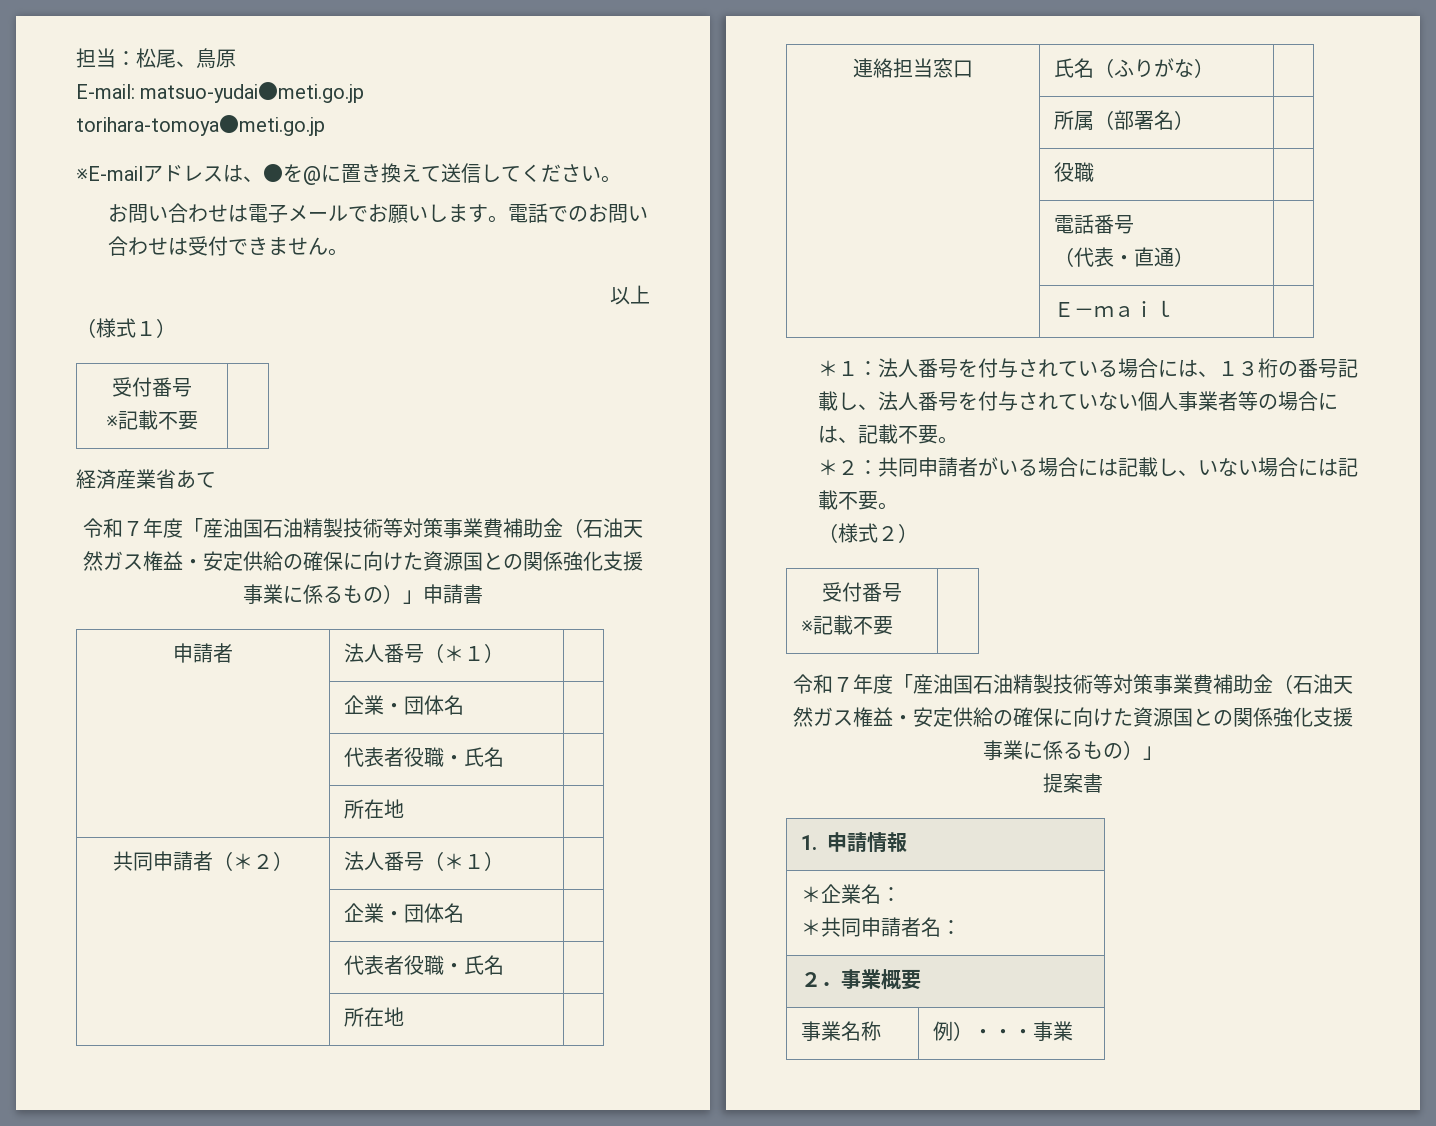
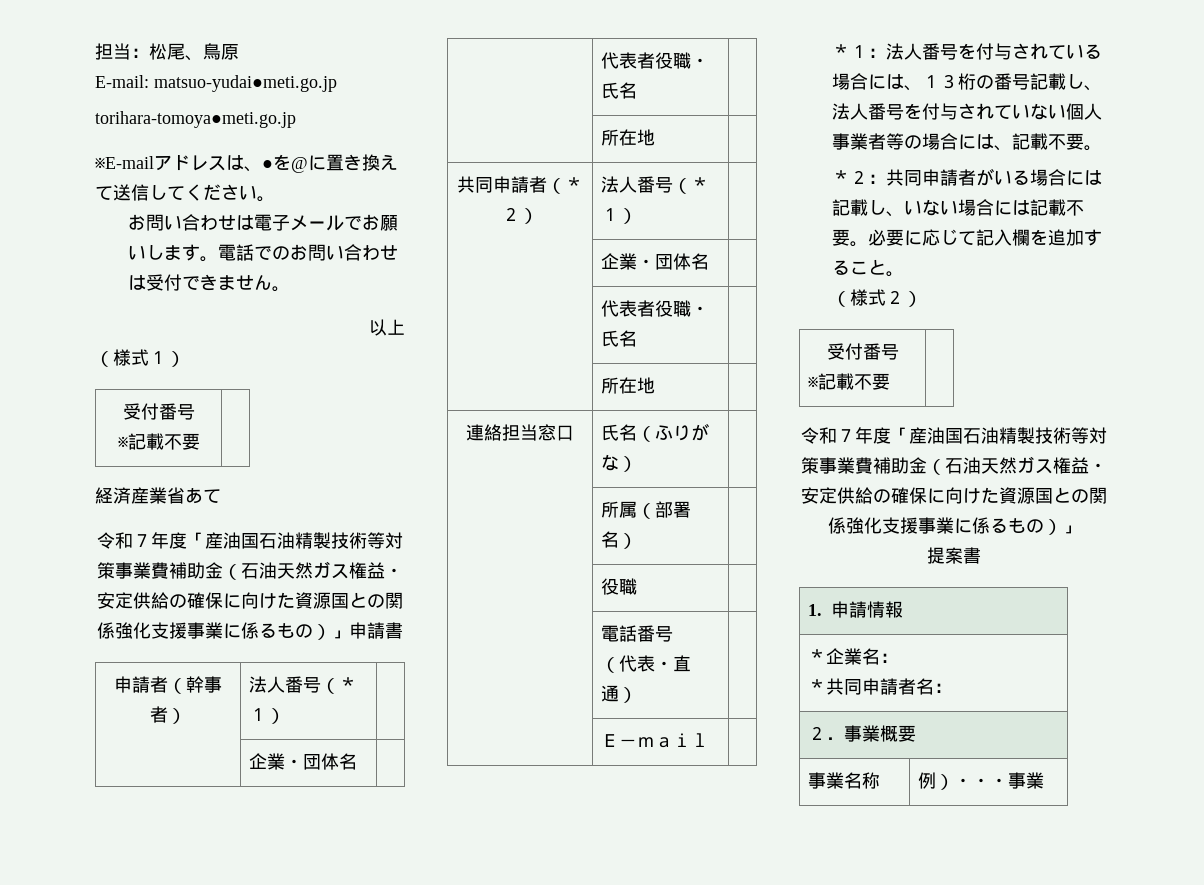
- 申請者 | 法人番号（＊１） |
+ 申請者（幹事者） | 法人番号（＊１） |
+ 必要に応じて記入欄を追加すること。

